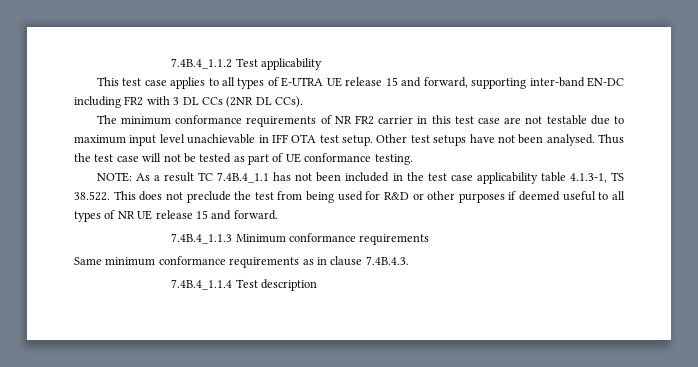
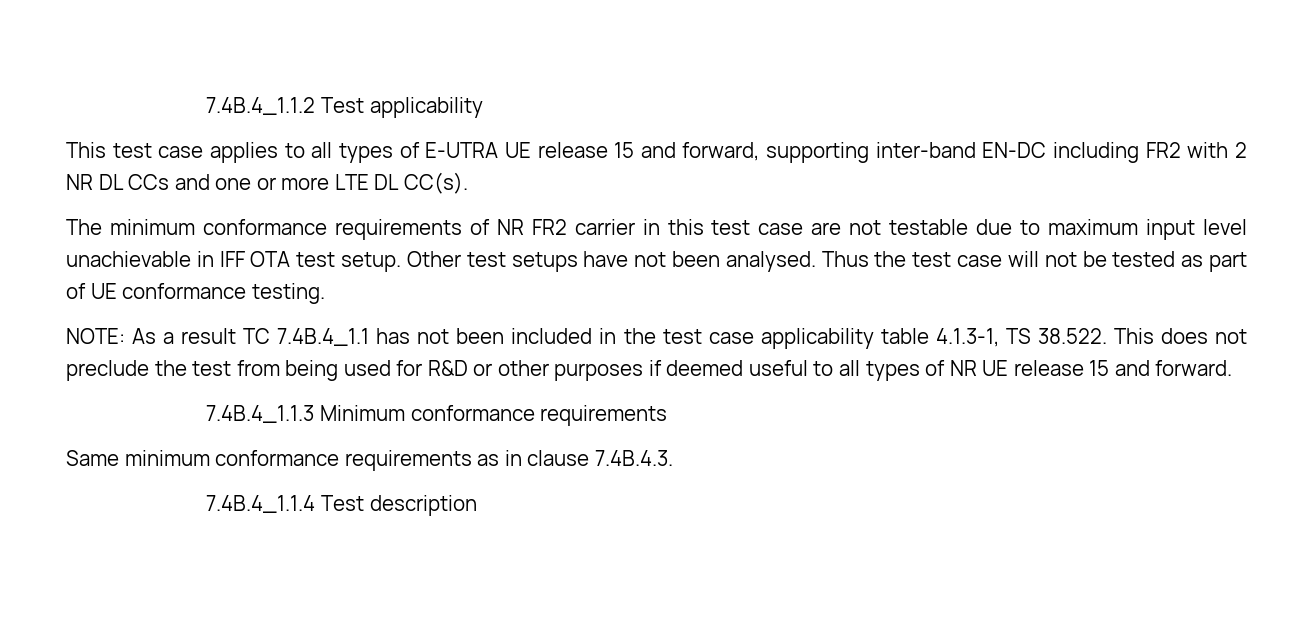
- This test case applies to all types of E-UTRA UE release 15 and forward, supporting inter-band EN-DC including FR2 with 3 DL CCs (2NR DL CCs).
+ This test case applies to all types of E-UTRA UE release 15 and forward, supporting inter-band EN-DC including FR2 with 2 NR DL CCs and one or more LTE DL CC(s).

